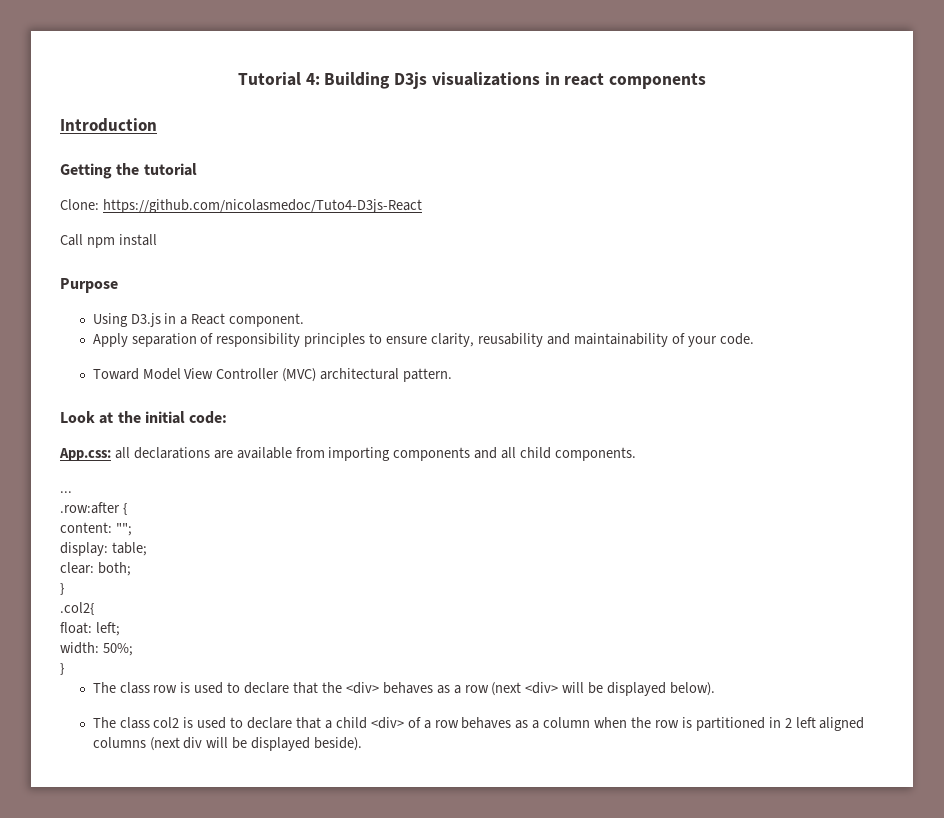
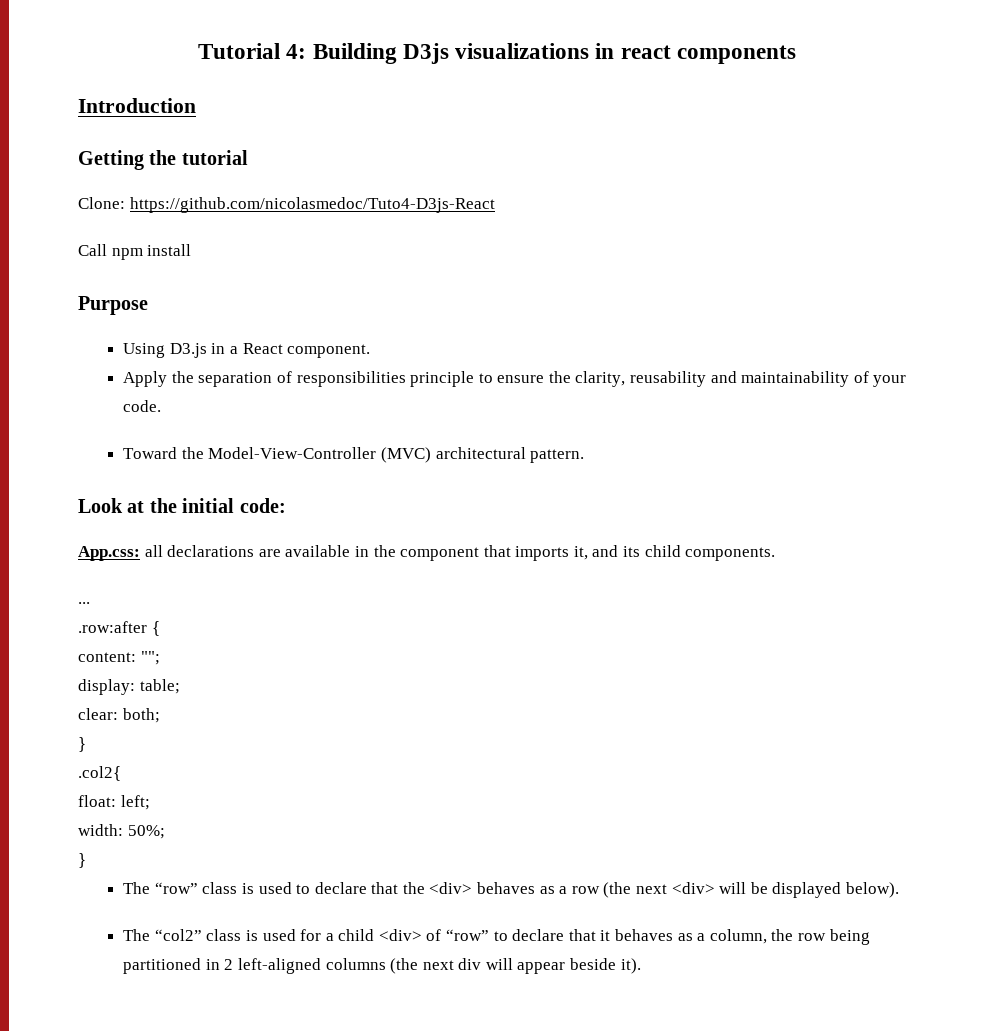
- Apply separation of responsibility principles to ensure clarity, reusability and maintainability of your code.
+ Apply the separation of responsibilities principle to ensure the clarity, reusability and maintainability of your code.
- Toward Model View Controller (MVC) architectural pattern.
+ Toward the Model-View-Controller (MVC) architectural pattern.
- App.css: all declarations are available from importing components and all child components.
+ App.css: all declarations are available in the component that imports it, and its child components.
- The class row is used to declare that the <div> behaves as a row (next <div> will be displayed below).
+ The “row” class is used to declare that the <div> behaves as a row (the next <div> will be displayed below).
- The class col2 is used to declare that a child <div> of a row behaves as a column when the row is partitioned in 2 left aligned columns (next div will be displayed beside).
+ The “col2” class is used for a child <div> of “row” to declare that it behaves as a column, the row being partitioned in 2 left-aligned columns (the next div will appear beside it).

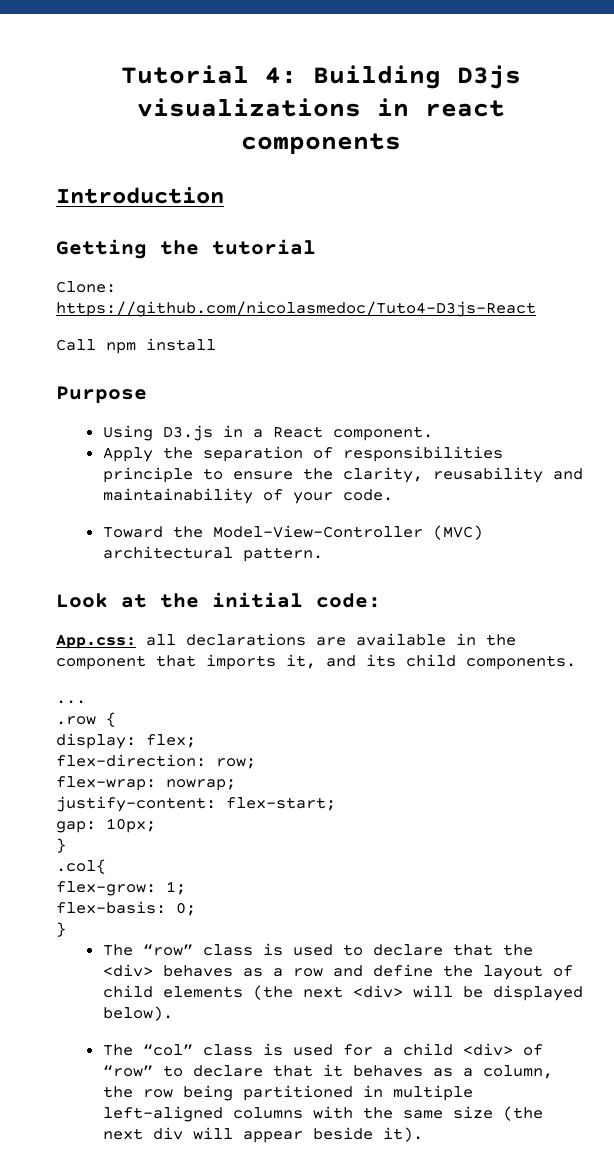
- .row:after {
+ .row {
- content: "";
- display: table;
- clear: both;
+ display: flex;
+ flex-direction: row;
+ flex-wrap: nowrap;
+ justify-content: flex-start;
+ gap: 10px;
  }
- .col2{
- float: left;
- width: 50%;
+ .col{
+ flex-grow: 1;
+ flex-basis: 0;
- The “row” class is used to declare that the <div> behaves as a row (the next <div> will be displayed below).
+ The “row” class is used to declare that the <div> behaves as a row and define the layout of child elements (the next <div> will be displayed below).
- The “col2” class is used for a child <div> of “row” to declare that it behaves as a column, the row being partitioned in 2 left-aligned columns (the next div will appear beside it).
+ The “col” class is used for a child <div> of “row” to declare that it behaves as a column, the row being partitioned in multiple left-aligned columns with the same size (the next div will appear beside it).

